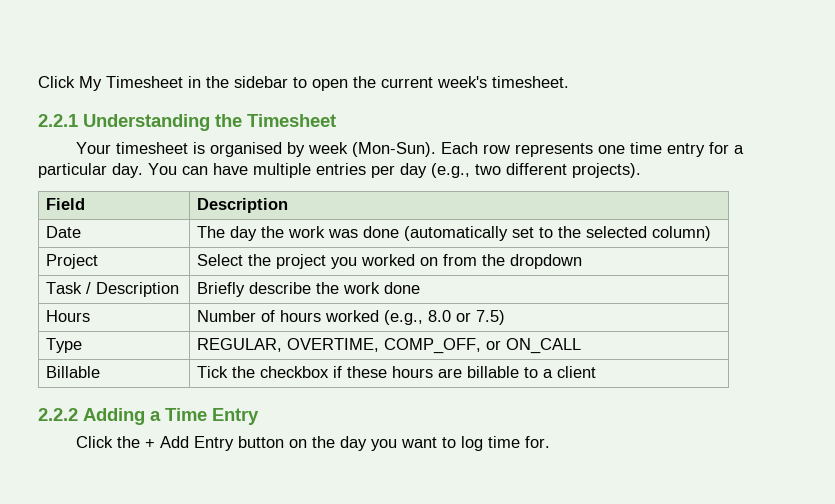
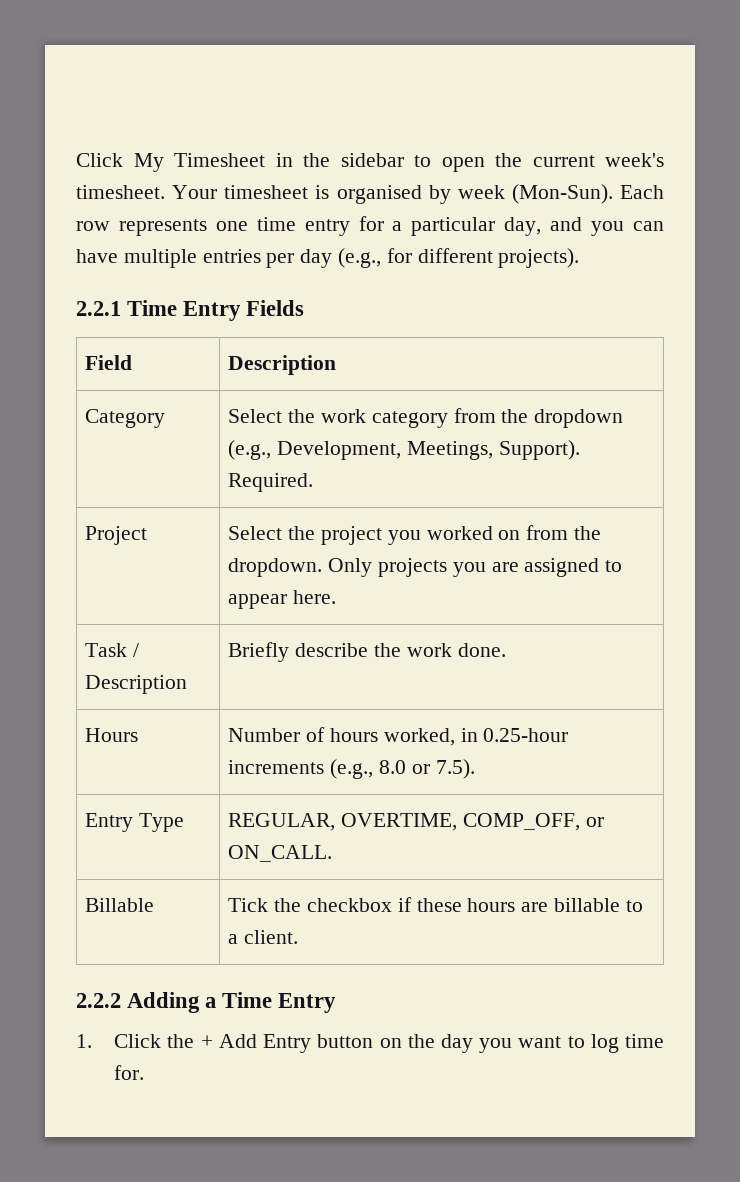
- Click My Timesheet in the sidebar to open the current week's timesheet.
- 2.2.1 Understanding the Timesheet
- Your timesheet is organised by week (Mon-Sun).
+ Click My Timesheet in the sidebar to open the current week's timesheet. Your timesheet is organised by week (Mon-Sun).
- Each row represents one time entry for a particular day. You can have multiple entries per day (e.g., two different projects).
+ Each row represents one time entry for a particular day, and you can have multiple entries per day (e.g., for different projects).
+ 2.2.1 Time Entry Fields
  Field | Description
- Date | The day the work was done (automatically set to the selected column)
+ Category | Select the work category from the dropdown (e.g., Development, Meetings, Support). Required.
- Project | Select the project you worked on from the dropdown
+ Project | Select the project you worked on from the dropdown. Only projects you are assigned to appear here.
- Task / Description | Briefly describe the work done
+ Task / Description | Briefly describe the work done.
- Hours | Number of hours worked (e.g., 8.0 or 7.5)
- Type | REGULAR, OVERTIME, COMP_OFF, or ON_CALL
+ Hours | Number of hours worked, in 0.25-hour increments (e.g., 8.0 or 7.5).
+ Entry Type | REGULAR, OVERTIME, COMP_OFF, or ON_CALL.
- Billable | Tick the checkbox if these hours are billable to a client
+ Billable | Tick the checkbox if these hours are billable to a client.
- Click the + Add Entry button on the day you want to log time for.
+ 1. Click the + Add Entry button on the day you want to log time for.

